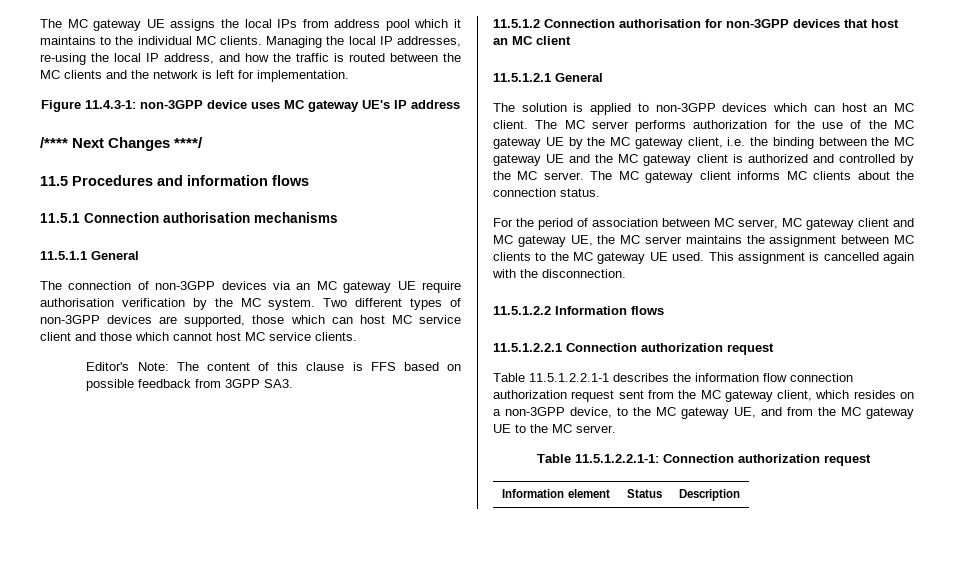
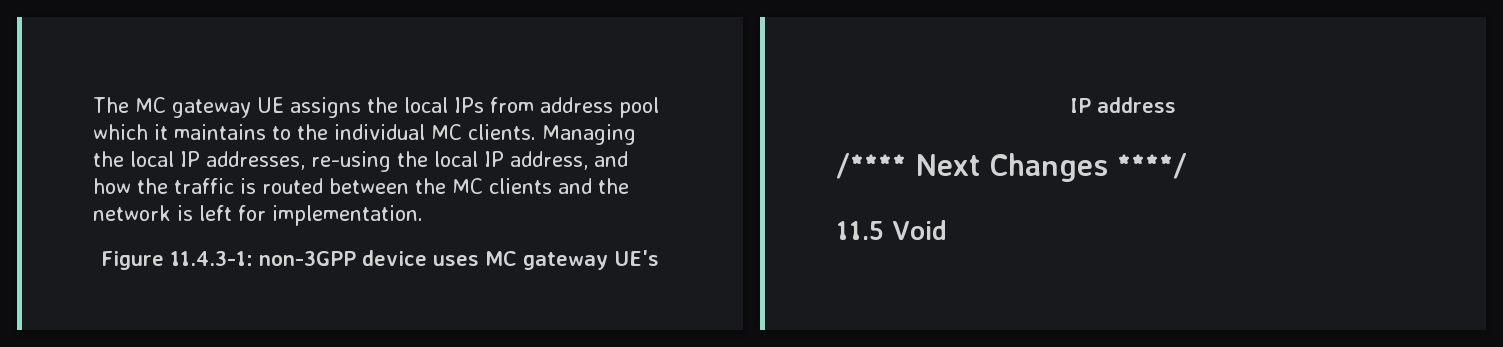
- 11.5 Procedures and information flows
- 11.5.1 Connection authorisation mechanisms
- 11.5.1.1 General
- The connection of non-3GPP devices via an MC gateway UE require authorisation verification by the MC system. Two different types of non-3GPP devices are supported, those which can host MC service client and those which cannot host MC service clients.
- Editor's Note: The content of this clause is FFS based on possible feedback from 3GPP SA3.
- 11.5.1.2 Connection authorisation for non-3GPP devices that host an MC client
- 11.5.1.2.1 General
- The solution is applied to non-3GPP devices which can host an MC client. The MC server performs authorization for the use of the MC gateway UE by the MC gateway client, i.e. the binding between the MC gateway UE and the MC gateway client is authorized and controlled by the MC server. The MC gateway client informs MC clients about the connection status.
- For the period of association between MC server, MC gateway client and MC gateway UE, the MC server maintains the assignment between MC clients to the MC gateway UE used. This assignment is cancelled again with the disconnection.
- 11.5.1.2.2 Information flows
- 11.5.1.2.2.1 Connection authorization request
- Table 11.5.1.2.2.1-1 describes the information flow connection authorization request sent from the MC gateway client, which resides on a non-3GPP device, to the MC gateway UE, and from the MC gateway UE to the MC server.
- Table 11.5.1.2.2.1-1: Connection authorization request
- Information element | Status | Description
+ 11.5 Void

